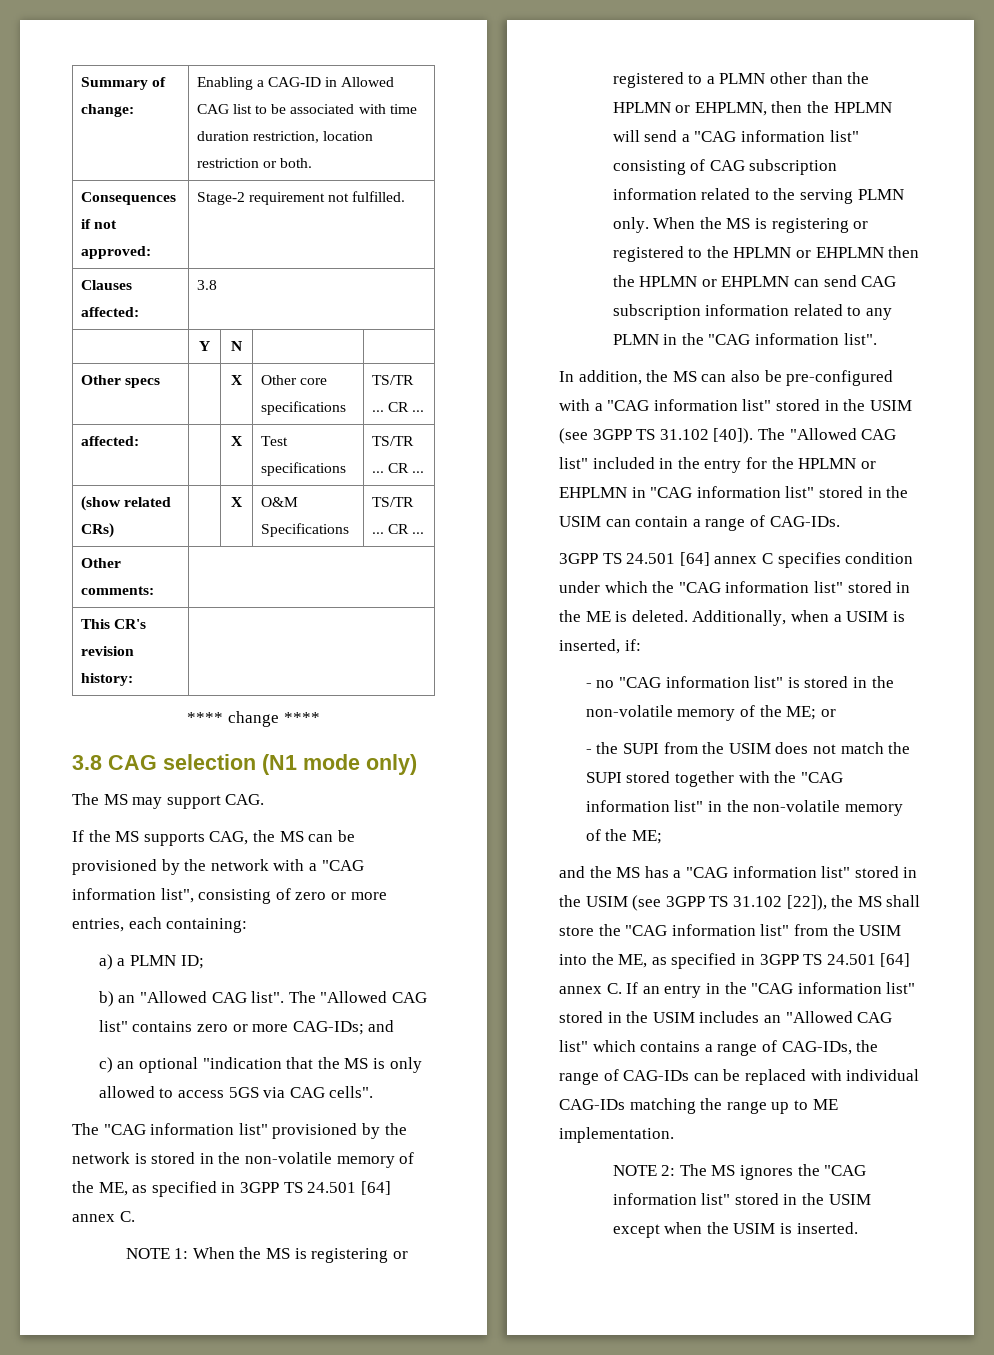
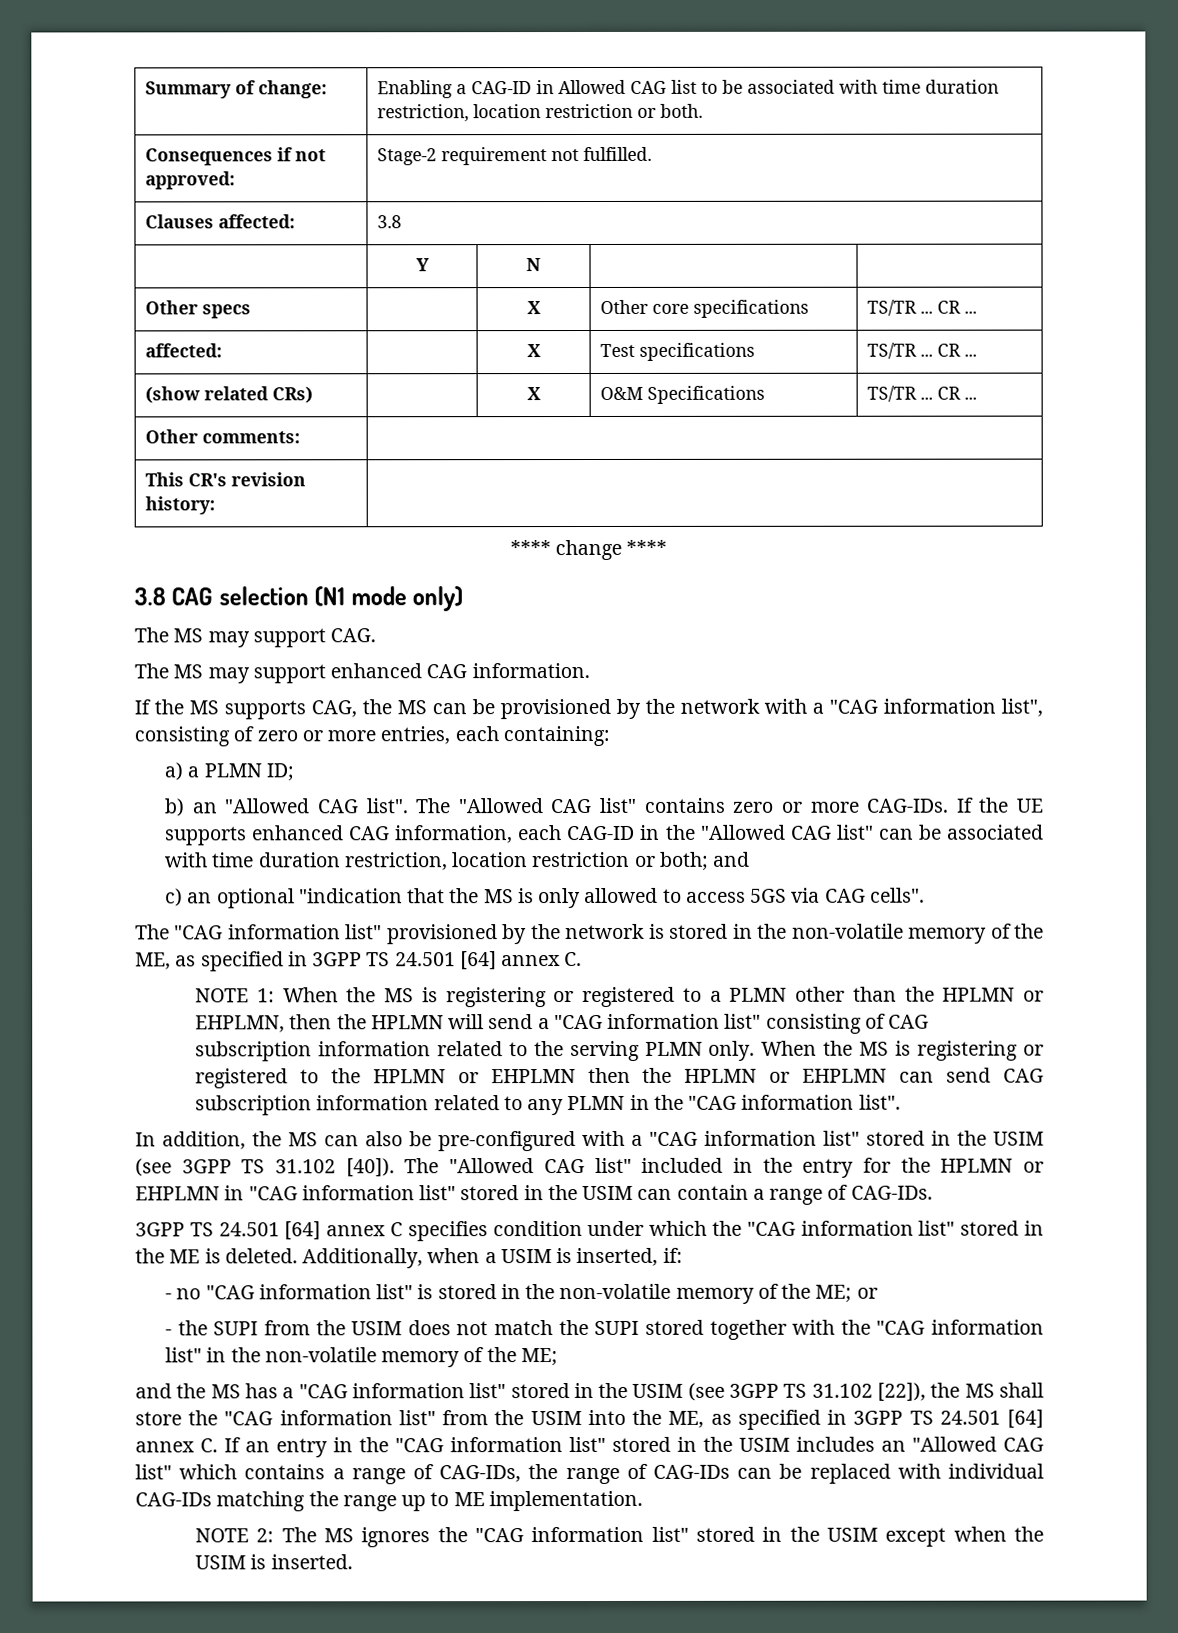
+ The MS may support enhanced CAG information.
- The "Allowed CAG list" contains zero or more CAG-IDs; and
+ The "Allowed CAG list" contains zero or more CAG-IDs. If the UE supports enhanced CAG information, each CAG-ID in the "Allowed CAG list" can be associated with time duration restriction, location restriction or both; and

